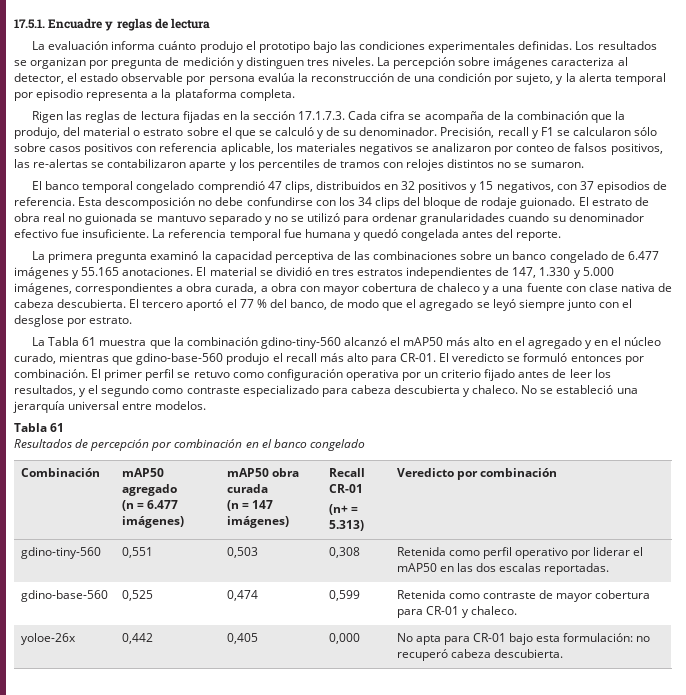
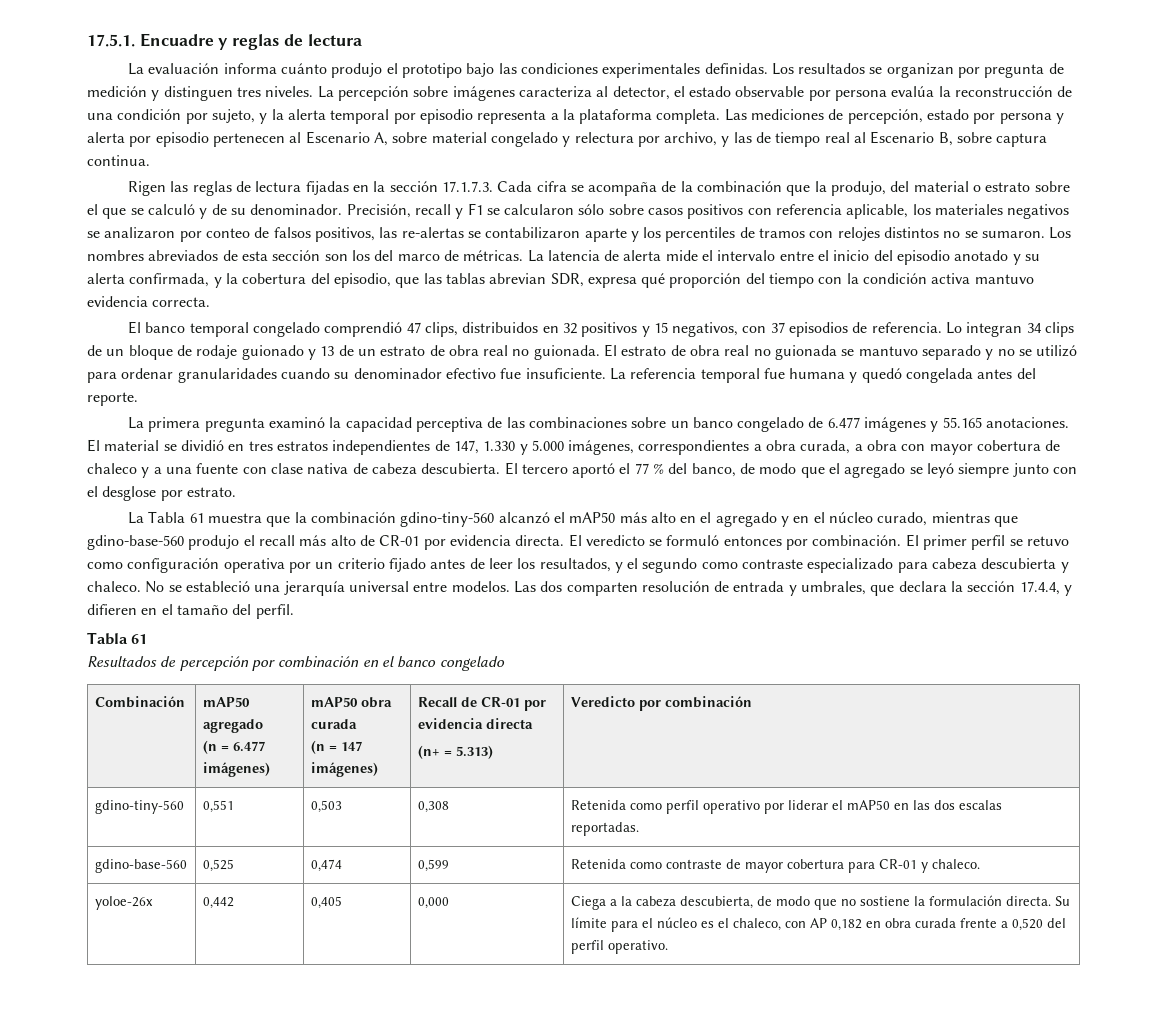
+ Las mediciones de percepción, estado por persona y alerta por episodio pertenecen al Escenario A, sobre material congelado y relectura por archivo, y las de tiempo real al Escenario B, sobre captura continua.
+ Los nombres abreviados de esta sección son los del marco de métricas. La latencia de alerta mide el intervalo entre el inicio del episodio anotado y su alerta confirmada, y la cobertura del episodio, que las tablas abrevian SDR, expresa qué proporción del tiempo con la condición activa mantuvo evidencia correcta.
- Esta descomposición no debe confundirse con los 34 clips del bloque de rodaje guionado.
+ Lo integran 34 clips de un bloque de rodaje guionado y 13 de un estrato de obra real no guionada.
- La Tabla 61 muestra que la combinación gdino-tiny-560 alcanzó el mAP50 más alto en el agregado y en el núcleo curado, mientras que gdino-base-560 produjo el recall más alto para CR-01.
+ La Tabla 61 muestra que la combinación gdino-tiny-560 alcanzó el mAP50 más alto en el agregado y en el núcleo curado, mientras que gdino-base-560 produjo el recall más alto de CR-01 por evidencia directa.
+ Las dos comparten resolución de entrada y umbrales, que declara la sección 17.4.4, y difieren en el tamaño del perfil.
  Combinación | mAP50 agregado
  (n = 6.477 imágenes) | mAP50 obra curada
- (n = 147 imágenes) | Recall CR-01
+ (n = 147 imágenes) | Recall de CR-01 por evidencia directa
- yoloe-26x | 0,442 | 0,405 | 0,000 | No apta para CR-01 bajo esta formulación: no recuperó cabeza descubierta.
+ yoloe-26x | 0,442 | 0,405 | 0,000 | Ciega a la cabeza descubierta, de modo que no sostiene la formulación directa. Su límite para el núcleo es el chaleco, con AP 0,182 en obra curada frente a 0,520 del perfil operativo.

